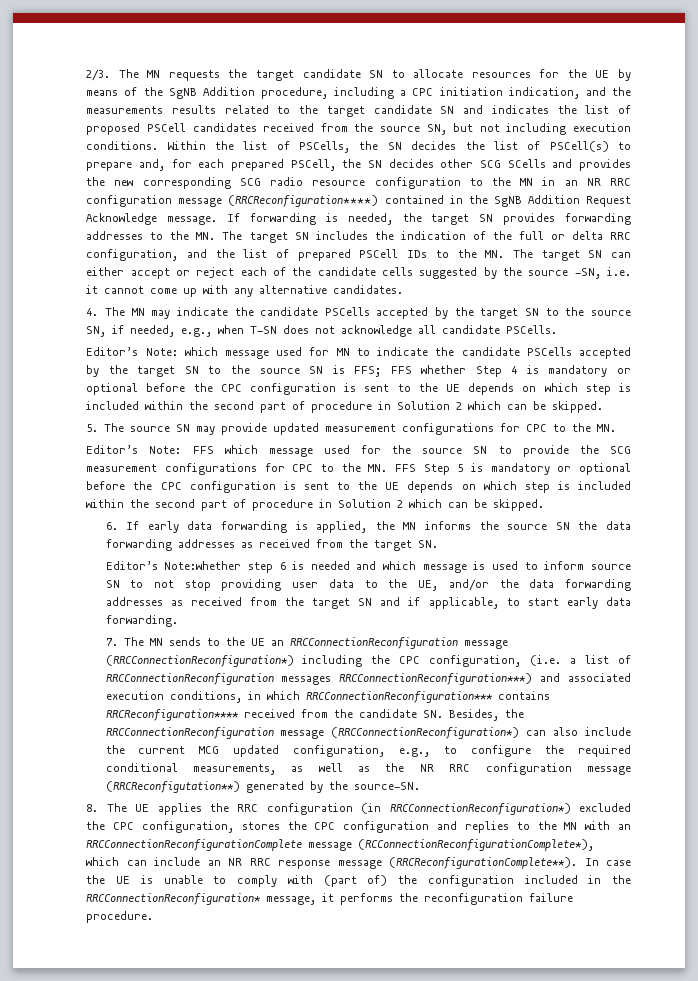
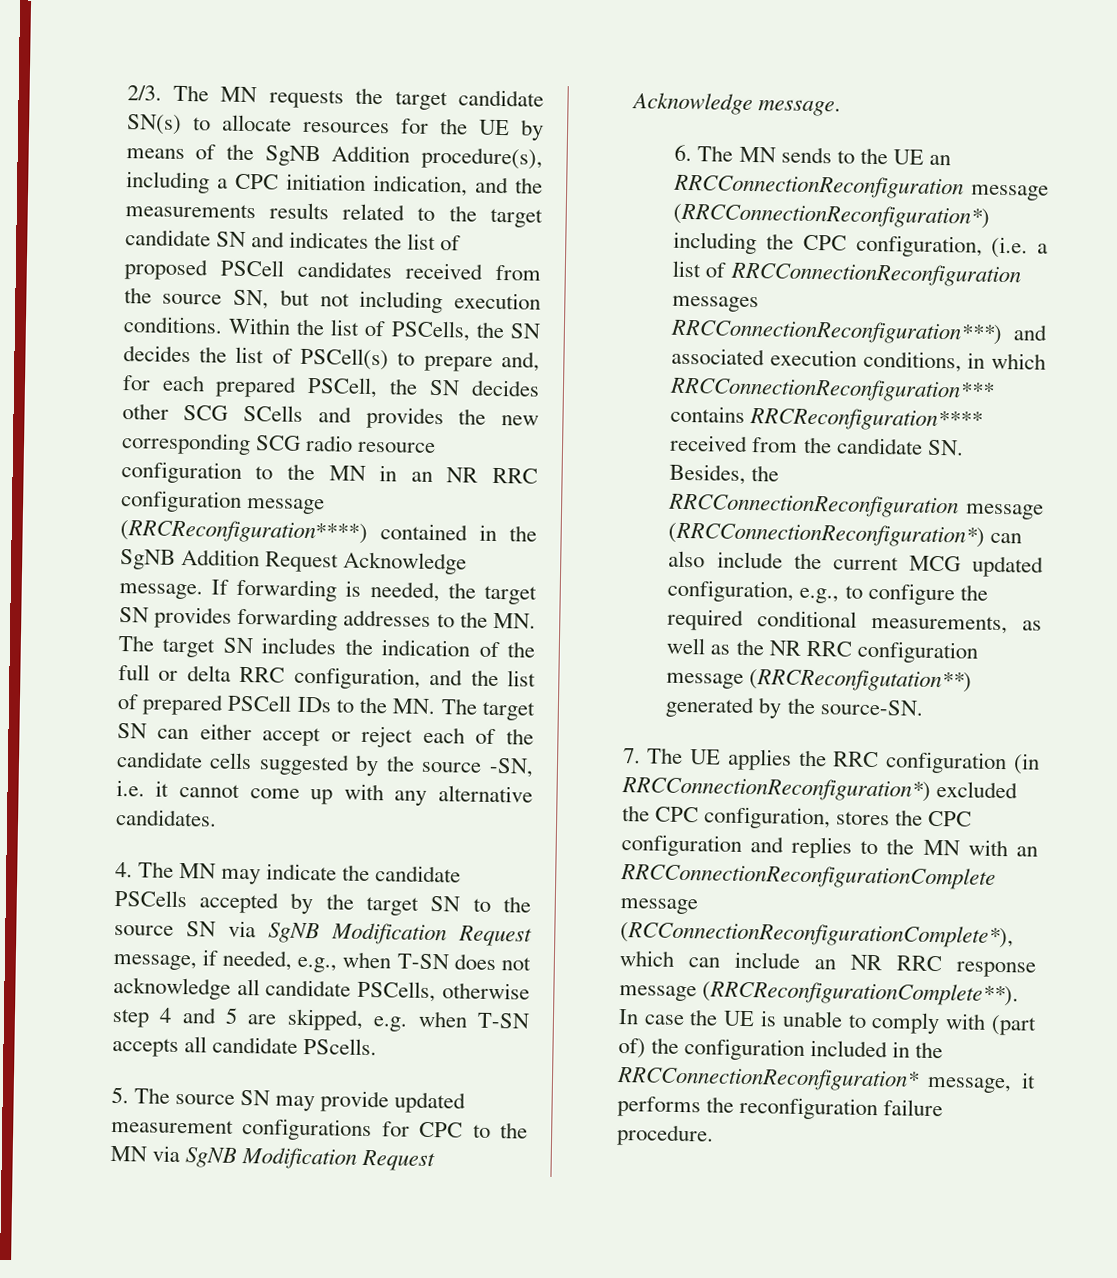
- The MN requests the target candidate SN to allocate resources for the UE by means of the SgNB Addition procedure, including a CPC initiation indication, and the measurements results related to the target candidate SN and indicates the list of proposed PSCell candidates received from the source SN, but not including execution conditions.
+ The MN requests the target candidate SN(s) to allocate resources for the UE by means of the SgNB Addition procedure(s), including a CPC initiation indication, and the measurements results related to the target candidate SN and indicates the list of proposed PSCell candidates received from the source SN, but not including execution conditions.
- 4. The MN may indicate the candidate PSCells accepted by the target SN to the source SN, if needed, e.g., when T-SN does not acknowledge all candidate PSCells.
- Editor’s Note: which message used for MN to indicate the candidate PSCells accepted by the target SN to the source SN is FFS; FFS whether Step 4 is mandatory or optional before the CPC configuration is sent to the UE depends on which step is included within the second part of procedure in Solution 2 which can be skipped.
+ 4. The MN may indicate the candidate PSCells accepted by the target SN to the source SN via SgNB Modification Request message, if needed, e.g., when T-SN does not acknowledge all candidate PSCells, otherwise step 4 and 5 are skipped, e.g. when T-SN accepts all candidate PScells.
- 5. The source SN may provide updated measurement configurations for CPC to the MN.
- Editor’s Note: FFS which message used for the source SN to provide the SCG measurement configurations for CPC to the MN. FFS Step 5 is mandatory or optional before the CPC configuration is sent to the UE depends on which step is included within the second part of procedure in Solution 2 which can be skipped.
- 6. If early data forwarding is applied, the MN informs the source SN the data forwarding addresses as received from the target SN.
- Editor’s Note:whether step 6 is needed and which message is used to inform source SN to not stop providing user data to the UE, and/or the data forwarding addresses as received from the target SN and if applicable, to start early data forwarding.
- 7. The MN sends to the UE an RRCConnectionReconfiguration message (RRCConnectionReconfiguration*) including the CPC configuration, (i.e. a list of RRCConnectionReconfiguration messages RRCConnectionReconfiguration***) and associated execution conditions, in which RRCConnectionReconfiguration*** contains RRCReconfiguration**** received from the candidate SN. Besides, the RRCConnectionReconfiguration message (RRCConnectionReconfiguration*) can also include the current MCG updated configuration, e.g., to configure the required conditional measurements, as well as the NR RRC configuration message (RRCReconfigutation**) generated by the source-SN.
+ 5. The source SN may provide updated measurement configurations for CPC to the MN via SgNB Modification Request Acknowledge message.
+ 6. The MN sends to the UE an RRCConnectionReconfiguration message (RRCConnectionReconfiguration*) including the CPC configuration, (i.e. a list of RRCConnectionReconfiguration messages RRCConnectionReconfiguration***) and associated execution conditions, in which RRCConnectionReconfiguration*** contains RRCReconfiguration**** received from the candidate SN. Besides, the RRCConnectionReconfiguration message (RRCConnectionReconfiguration*) can also include the current MCG updated configuration, e.g., to configure the required conditional measurements, as well as the NR RRC configuration message (RRCReconfigutation**) generated by the source-SN.
- 8. The UE applies the RRC configuration (in RRCConnectionReconfiguration*) excluded the CPC configuration, stores the CPC configuration and replies to the MN with an RRCConnectionReconfigurationComplete message (RCConnectionReconfigurationComplete*), which can include an NR RRC response message (RRCReconfigurationComplete**).
+ 7. The UE applies the RRC configuration (in RRCConnectionReconfiguration*) excluded the CPC configuration, stores the CPC configuration and replies to the MN with an RRCConnectionReconfigurationComplete message (RCConnectionReconfigurationComplete*), which can include an NR RRC response message (RRCReconfigurationComplete**).

